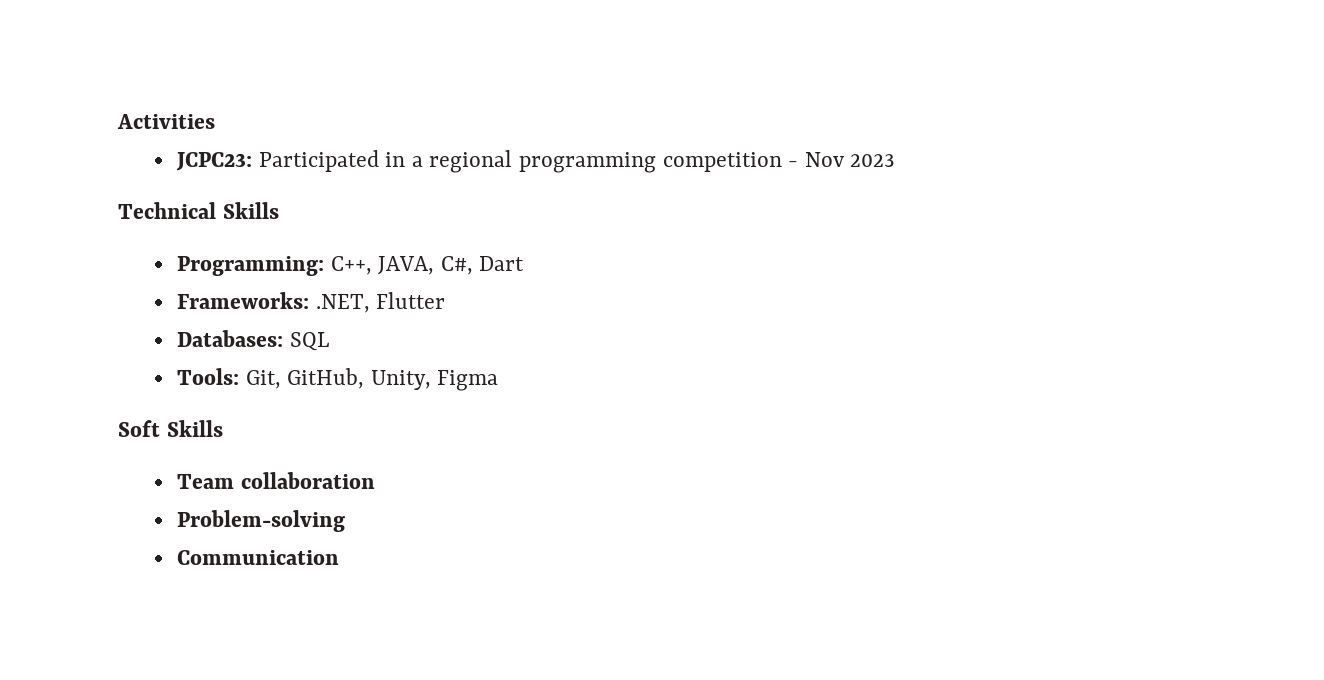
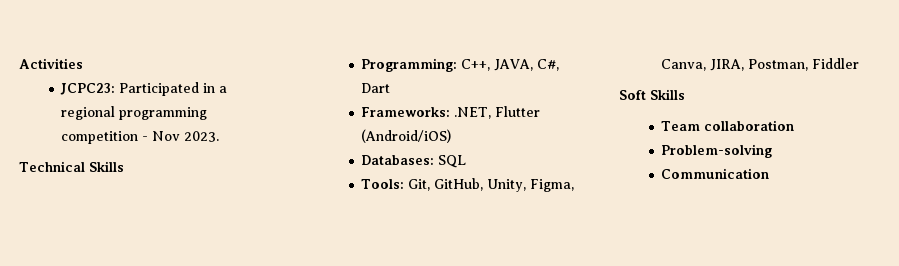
- JCPC23: Participated in a regional programming competition - Nov 2023
+ JCPC23: Participated in a regional programming competition - Nov 2023.
- Frameworks: .NET, Flutter
+ Frameworks: .NET, Flutter (Android/iOS)
- Tools: Git, GitHub, Unity, Figma
+ Tools: Git, GitHub, Unity, Figma, Canva, JIRA, Postman, Fiddler

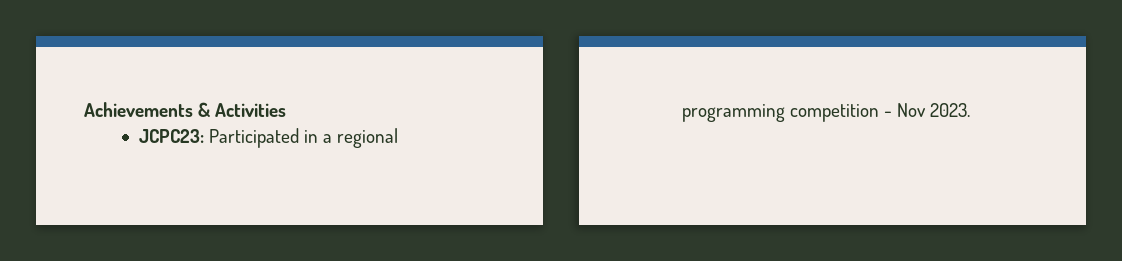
- Activities
+ Achievements & Activities
- Technical Skills
- Programming: C++, JAVA, C#, Dart
- Frameworks: .NET, Flutter (Android/iOS)
- Databases: SQL
- Tools: Git, GitHub, Unity, Figma, Canva, JIRA, Postman, Fiddler
- Soft Skills
- Team collaboration
- Problem-solving
- Communication

